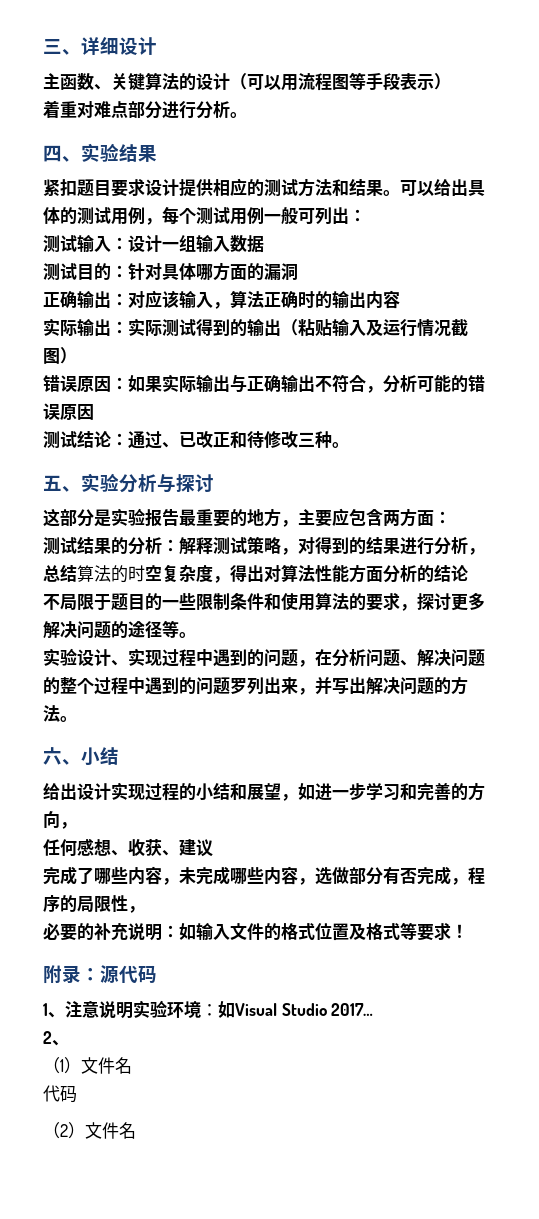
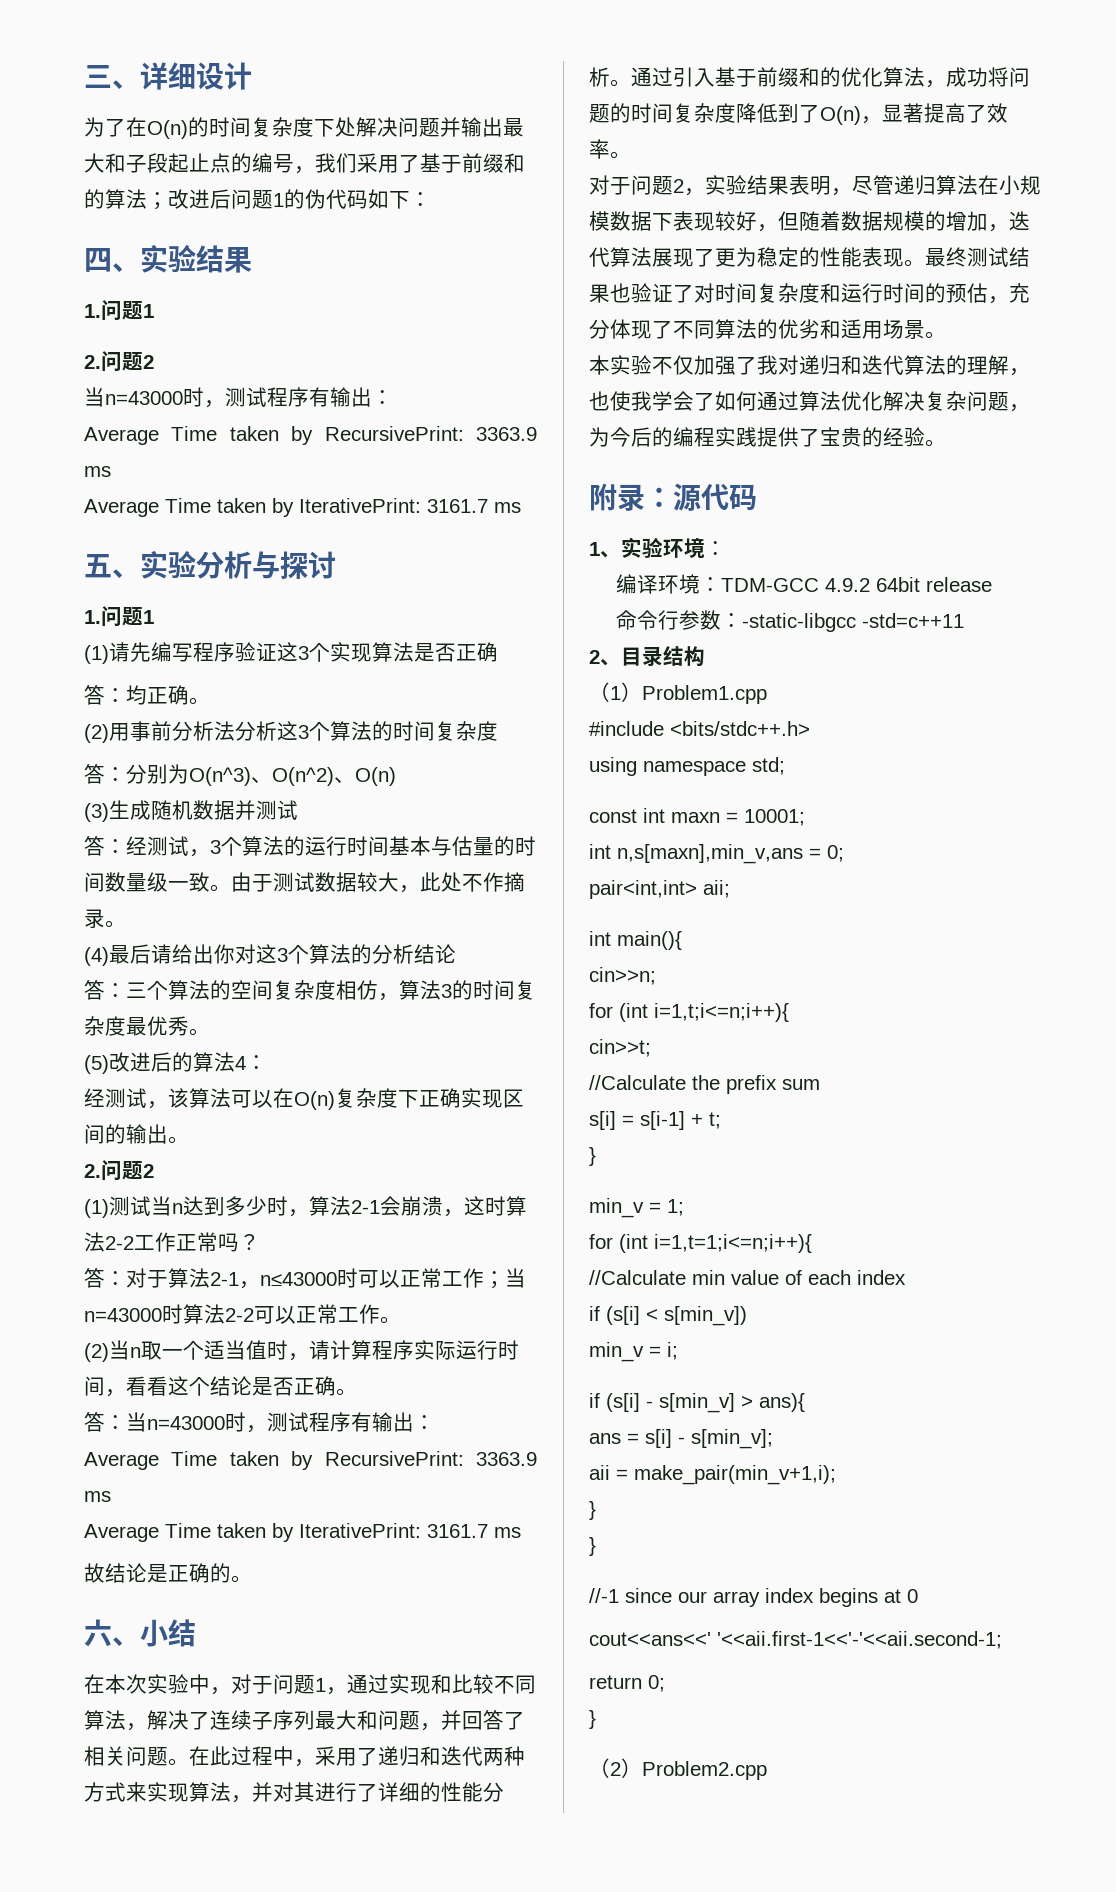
- 主函数、关键算法的设计（可以用流程图等手段表示）
- 着重对难点部分进行分析。
+ 为了在O(n)的时间复杂度下处解决问题并输出最大和子段起止点的编号，我们采用了基于前缀和的算法；改进后问题1的伪代码如下：
  四、实验结果
- 紧扣题目要求设计提供相应的测试方法和结果。可以给出具体的测试用例，每个测试用例一般可列出：
- 测试输入：设计一组输入数据
- 测试目的：针对具体哪方面的漏洞
- 正确输出：对应该输入，算法正确时的输出内容
- 实际输出：实际测试得到的输出（粘贴输入及运行情况截图）
- 错误原因：如果实际输出与正确输出不符合，分析可能的错误原因
- 测试结论：通过、已改正和待修改三种。
+ 1.问题1
+ 2.问题2
+ 当n=43000时，测试程序有输出：
+ Average Time taken by RecursivePrint: 3363.9 ms
+ Average Time taken by IterativePrint: 3161.7 ms
  五、实验分析与探讨
- 这部分是实验报告最重要的地方，主要应包含两方面：
- 测试结果的分析：解释测试策略，对得到的结果进行分析，总结算法的时空复杂度，得出对算法性能方面分析的结论
- 不局限于题目的一些限制条件和使用算法的要求，探讨更多解决问题的途径等。
- 实验设计、实现过程中遇到的问题，在分析问题、解决问题的整个过程中遇到的问题罗列出来，并写出解决问题的方法。
+ 1.问题1
+ (1)请先编写程序验证这3个实现算法是否正确
+ 答：均正确。
+ (2)用事前分析法分析这3个算法的时间复杂度
+ 答：分别为O(n^3)、O(n^2)、O(n)
+ (3)生成随机数据并测试
+ 答：经测试，3个算法的运行时间基本与估量的时间数量级一致。由于测试数据较大，此处不作摘录。
+ (4)最后请给出你对这3个算法的分析结论
+ 答：三个算法的空间复杂度相仿，算法3的时间复杂度最优秀。
+ (5)改进后的算法4：
+ 经测试，该算法可以在O(n)复杂度下正确实现区间的输出。
+ 2.问题2
+ (1)测试当n达到多少时，算法2-1会崩溃，这时算法2-2工作正常吗？
+ 答：对于算法2-1，n≤43000时可以正常工作；当n=43000时算法2-2可以正常工作。
+ (2)当n取一个适当值时，请计算程序实际运行时间，看看这个结论是否正确。
+ 答：当n=43000时，测试程序有输出：
+ Average Time taken by RecursivePrint: 3363.9 ms
+ Average Time taken by IterativePrint: 3161.7 ms
+ 故结论是正确的。
  六、小结
- 给出设计实现过程的小结和展望，如进一步学习和完善的方向，
- 任何感想、收获、建议
- 完成了哪些内容，未完成哪些内容，选做部分有否完成，程序的局限性，
- 必要的补充说明：如输入文件的格式位置及格式等要求！
+ 在本次实验中，对于问题1，通过实现和比较不同算法，解决了连续子序列最大和问题，并回答了相关问题。在此过程中，采用了递归和迭代两种方式来实现算法，并对其进行了详细的性能分析。通过引入基于前缀和的优化算法，成功将问题的时间复杂度降低到了O(n)，显著提高了效率。
+ 对于问题2，实验结果表明，尽管递归算法在小规模数据下表现较好，但随着数据规模的增加，迭代算法展现了更为稳定的性能表现。最终测试结果也验证了对时间复杂度和运行时间的预估，充分体现了不同算法的优劣和适用场景。
+ 本实验不仅加强了我对递归和迭代算法的理解，也使我学会了如何通过算法优化解决复杂问题，为今后的编程实践提供了宝贵的经验。
- 1、注意说明实验环境：如Visual Studio 2017…
+ 1、实验环境：
+ 编译环境：TDM-GCC 4.9.2 64bit release
+ 命令行参数：-static-libgcc -std=c++11
- 2、
+ 2、目录结构
- （1）文件名
- 代码
+ （1）Problem1.cpp
+ #include <bits/stdc++.h>
+ using namespace std;
+ const int maxn = 10001;
+ int n,s[maxn],min_v,ans = 0;
+ pair<int,int> aii;
+ int main(){
+ cin>>n;
+ for (int i=1,t;i<=n;i++){
+ cin>>t;
+ //Calculate the prefix sum
+ s[i] = s[i-1] + t;
+ }
+ min_v = 1;
+ for (int i=1,t=1;i<=n;i++){
+ //Calculate min value of each index
+ if (s[i] < s[min_v])
+ min_v = i;
+ if (s[i] - s[min_v] > ans){
+ ans = s[i] - s[min_v];
+ aii = make_pair(min_v+1,i);
+ }
+ }
+ //-1 since our array index begins at 0
+ cout<<ans<<' '<<aii.first-1<<'-'<<aii.second-1;
+ return 0;
+ }
- （2）文件名
+ （2）Problem2.cpp

